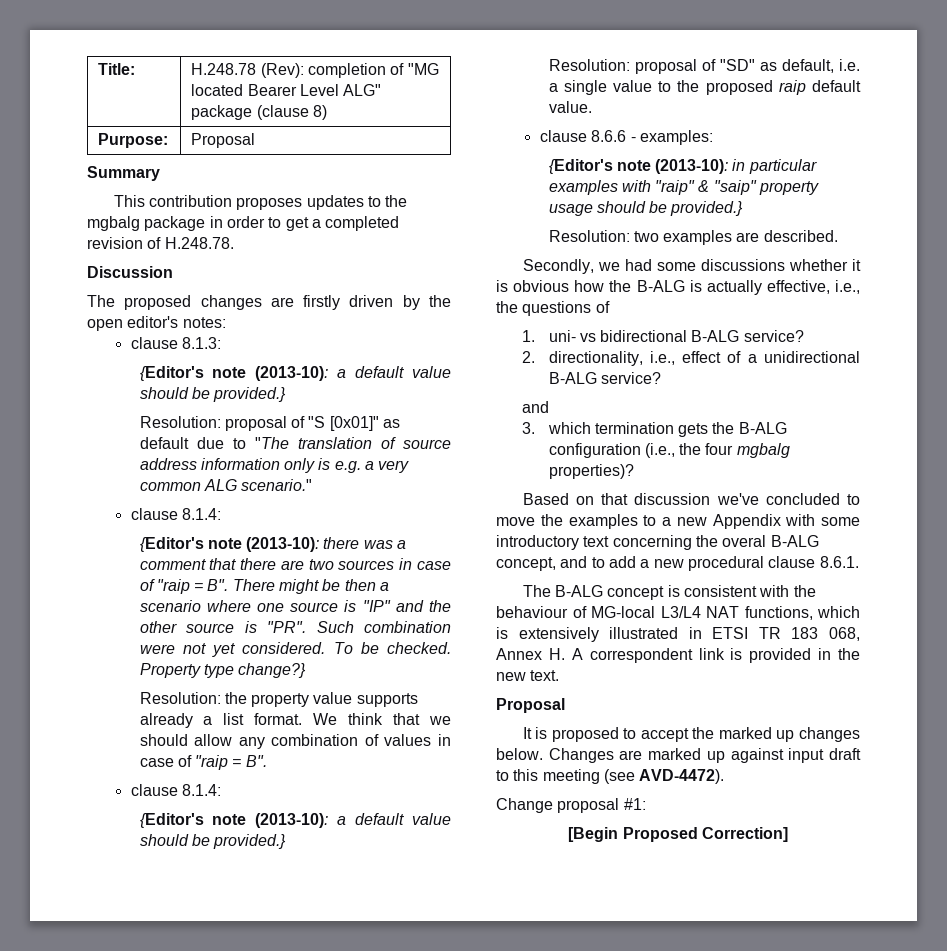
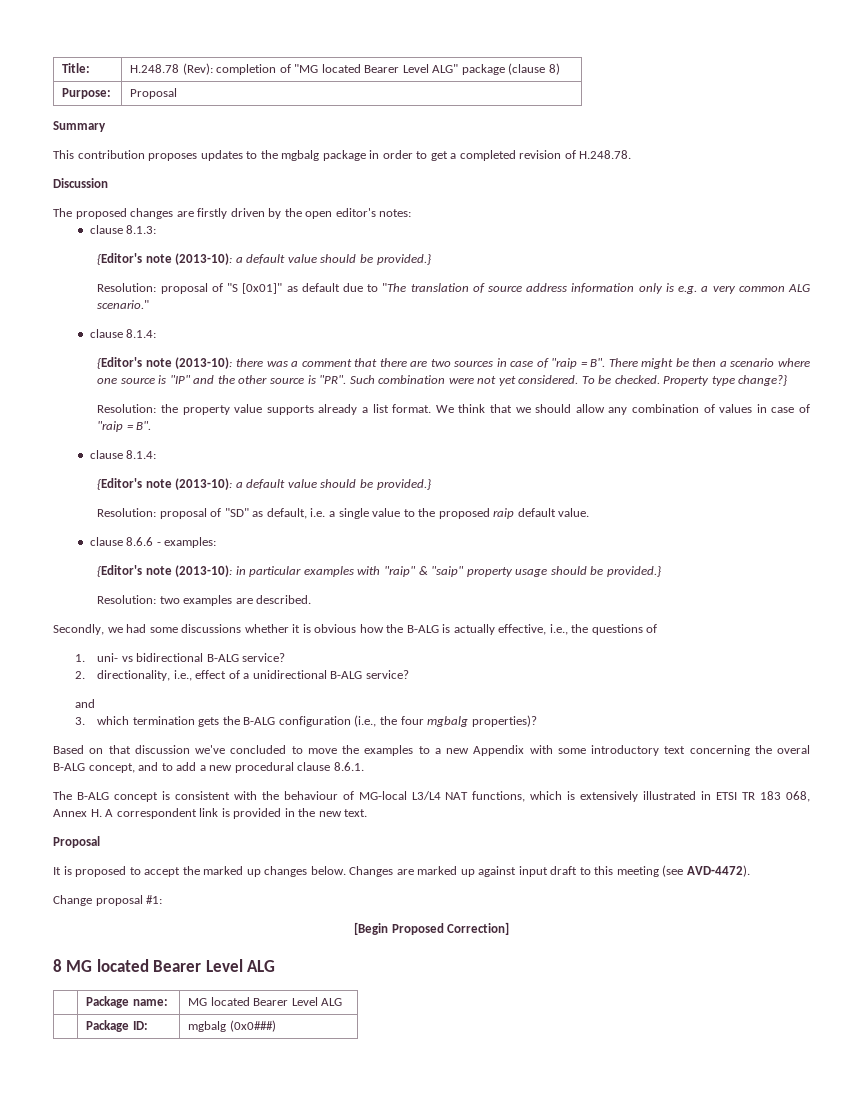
+ 8 MG located Bearer Level ALG
+ | Package name: | MG located Bearer Level ALG
+ | Package ID: | mgbalg (0x0###)

